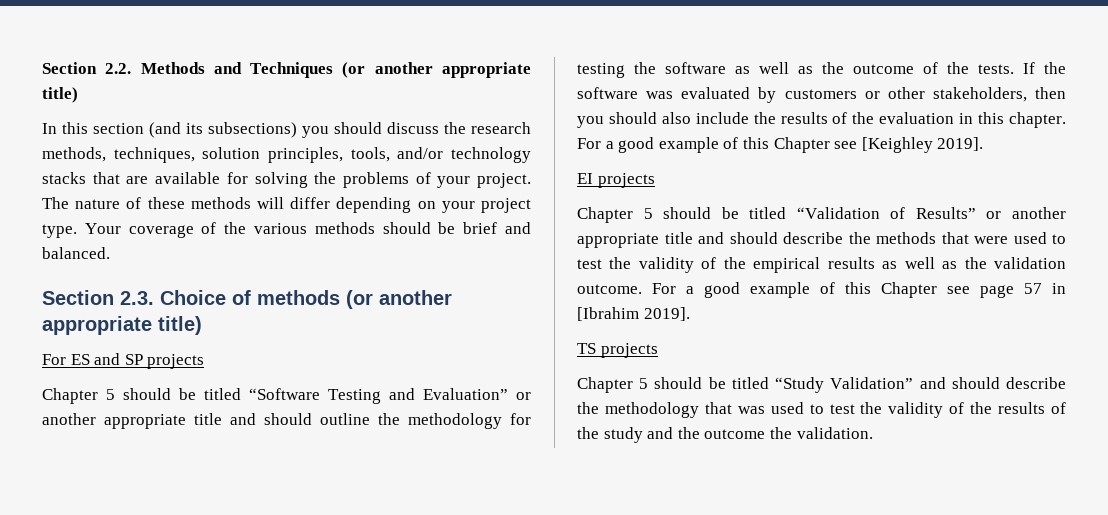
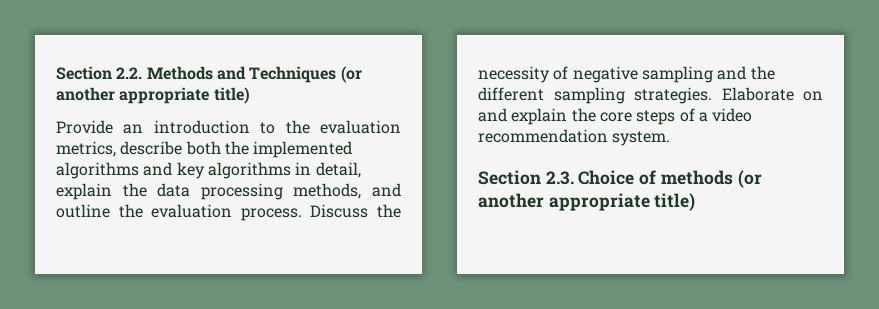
- In this section (and its subsections) you should discuss the research methods, techniques, solution principles, tools, and/or technology stacks that are available for solving the problems of your project. The nature of these methods will differ depending on your project type. Your coverage of the various methods should be brief and balanced.
+ Provide an introduction to the evaluation metrics, describe both the implemented algorithms and key algorithms in detail, explain the data processing methods, and outline the evaluation process. Discuss the necessity of negative sampling and the different sampling strategies. Elaborate on and explain the core steps of a video recommendation system.
- For ES and SP projects
- Chapter 5 should be titled “Software Testing and Evaluation” or another appropriate title and should outline the methodology for testing the software as well as the outcome of the tests. If the software was evaluated by customers or other stakeholders, then you should also include the results of the evaluation in this chapter. For a good example of this Chapter see [Keighley 2019].
- EI projects
- Chapter 5 should be titled “Validation of Results” or another appropriate title and should describe the methods that were used to test the validity of the empirical results as well as the validation outcome. For a good example of this Chapter see page 57 in [Ibrahim 2019].
- TS projects
- Chapter 5 should be titled “Study Validation” and should describe the methodology that was used to test the validity of the results of the study and the outcome the validation.

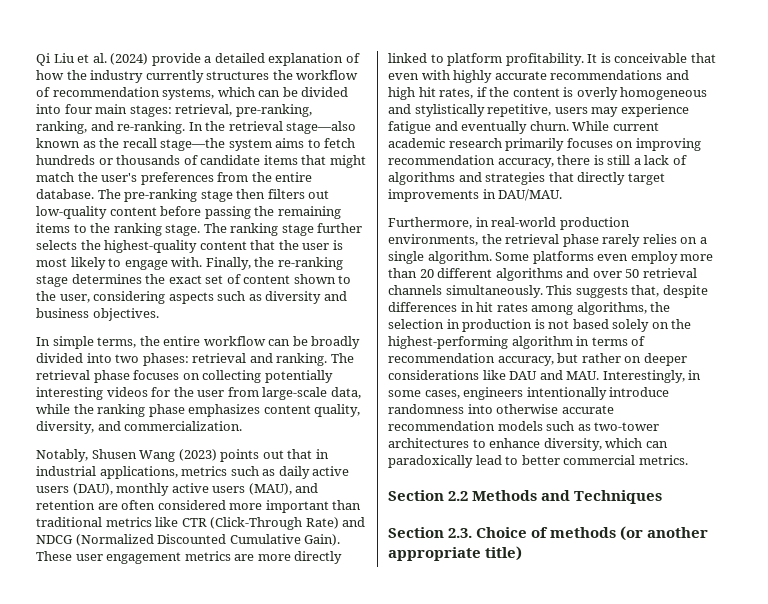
- Section 2.2. Methods and Techniques (or another appropriate title)
- Provide an introduction to the evaluation metrics, describe both the implemented algorithms and key algorithms in detail, explain the data processing methods, and outline the evaluation process. Discuss the necessity of negative sampling and the different sampling strategies. Elaborate on and explain the core steps of a video recommendation system.
+ Qi Liu et al. (2024) provide a detailed explanation of how the industry currently structures the workflow of recommendation systems, which can be divided into four main stages: retrieval, pre-ranking, ranking, and re-ranking. In the retrieval stage—also known as the recall stage—the system aims to fetch hundreds or thousands of candidate items that might match the user's preferences from the entire database. The pre-ranking stage then filters out low-quality content before passing the remaining items to the ranking stage. The ranking stage further selects the highest-quality content that the user is most likely to engage with. Finally, the re-ranking stage determines the exact set of content shown to the user, considering aspects such as diversity and business objectives.
+ In simple terms, the entire workflow can be broadly divided into two phases: retrieval and ranking. The retrieval phase focuses on collecting potentially interesting videos for the user from large-scale data, while the ranking phase emphasizes content quality, diversity, and commercialization.
+ Notably, Shusen Wang (2023) points out that in industrial applications, metrics such as daily active users (DAU), monthly active users (MAU), and retention are often considered more important than traditional metrics like CTR (Click-Through Rate) and NDCG (Normalized Discounted Cumulative Gain). These user engagement metrics are more directly linked to platform profitability. It is conceivable that even with highly accurate recommendations and high hit rates, if the content is overly homogeneous and stylistically repetitive, users may experience fatigue and eventually churn. While current academic research primarily focuses on improving recommendation accuracy, there is still a lack of algorithms and strategies that directly target improvements in DAU/MAU.
+ Furthermore, in real-world production environments, the retrieval phase rarely relies on a single algorithm. Some platforms even employ more than 20 different algorithms and over 50 retrieval channels simultaneously. This suggests that, despite differences in hit rates among algorithms, the selection in production is not based solely on the highest-performing algorithm in terms of recommendation accuracy, but rather on deeper considerations like DAU and MAU. Interestingly, in some cases, engineers intentionally introduce randomness into otherwise accurate recommendation models such as two-tower architectures to enhance diversity, which can paradoxically lead to better commercial metrics.
+ Section 2.2 Methods and Techniques

